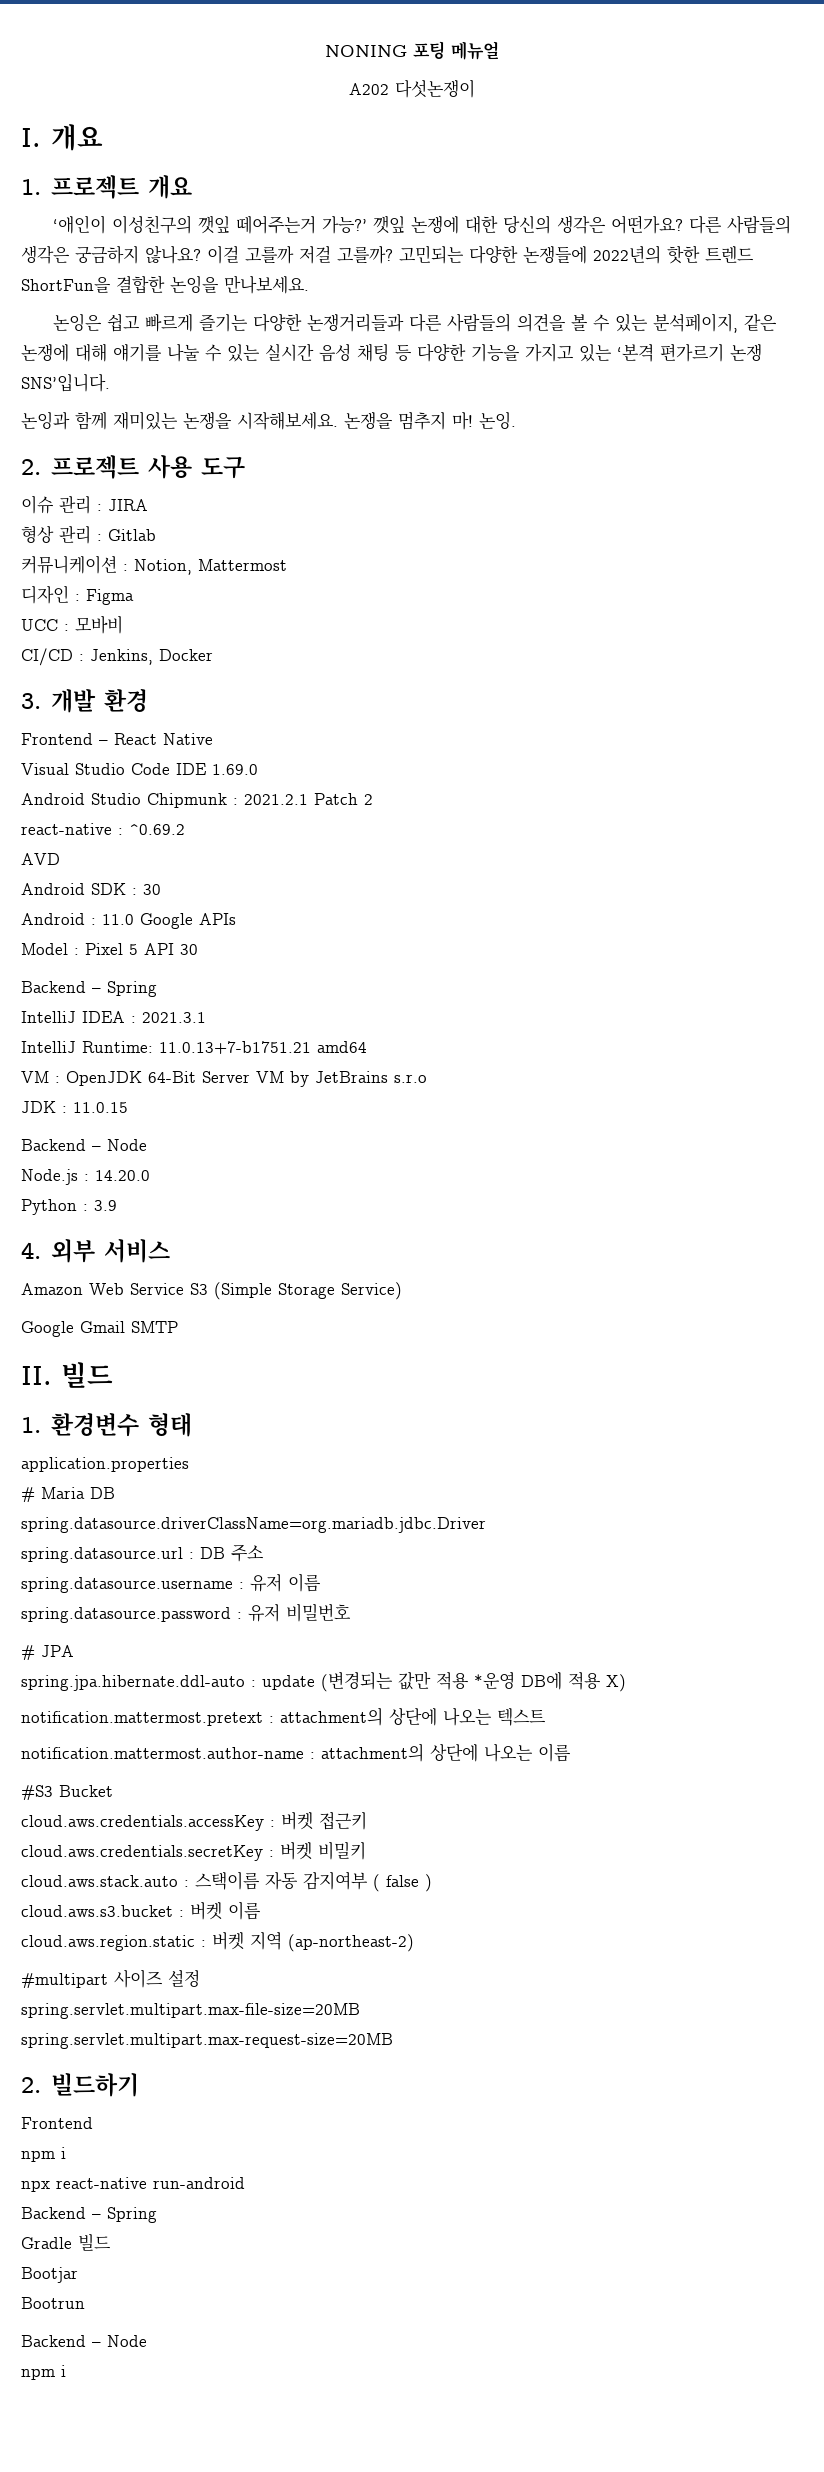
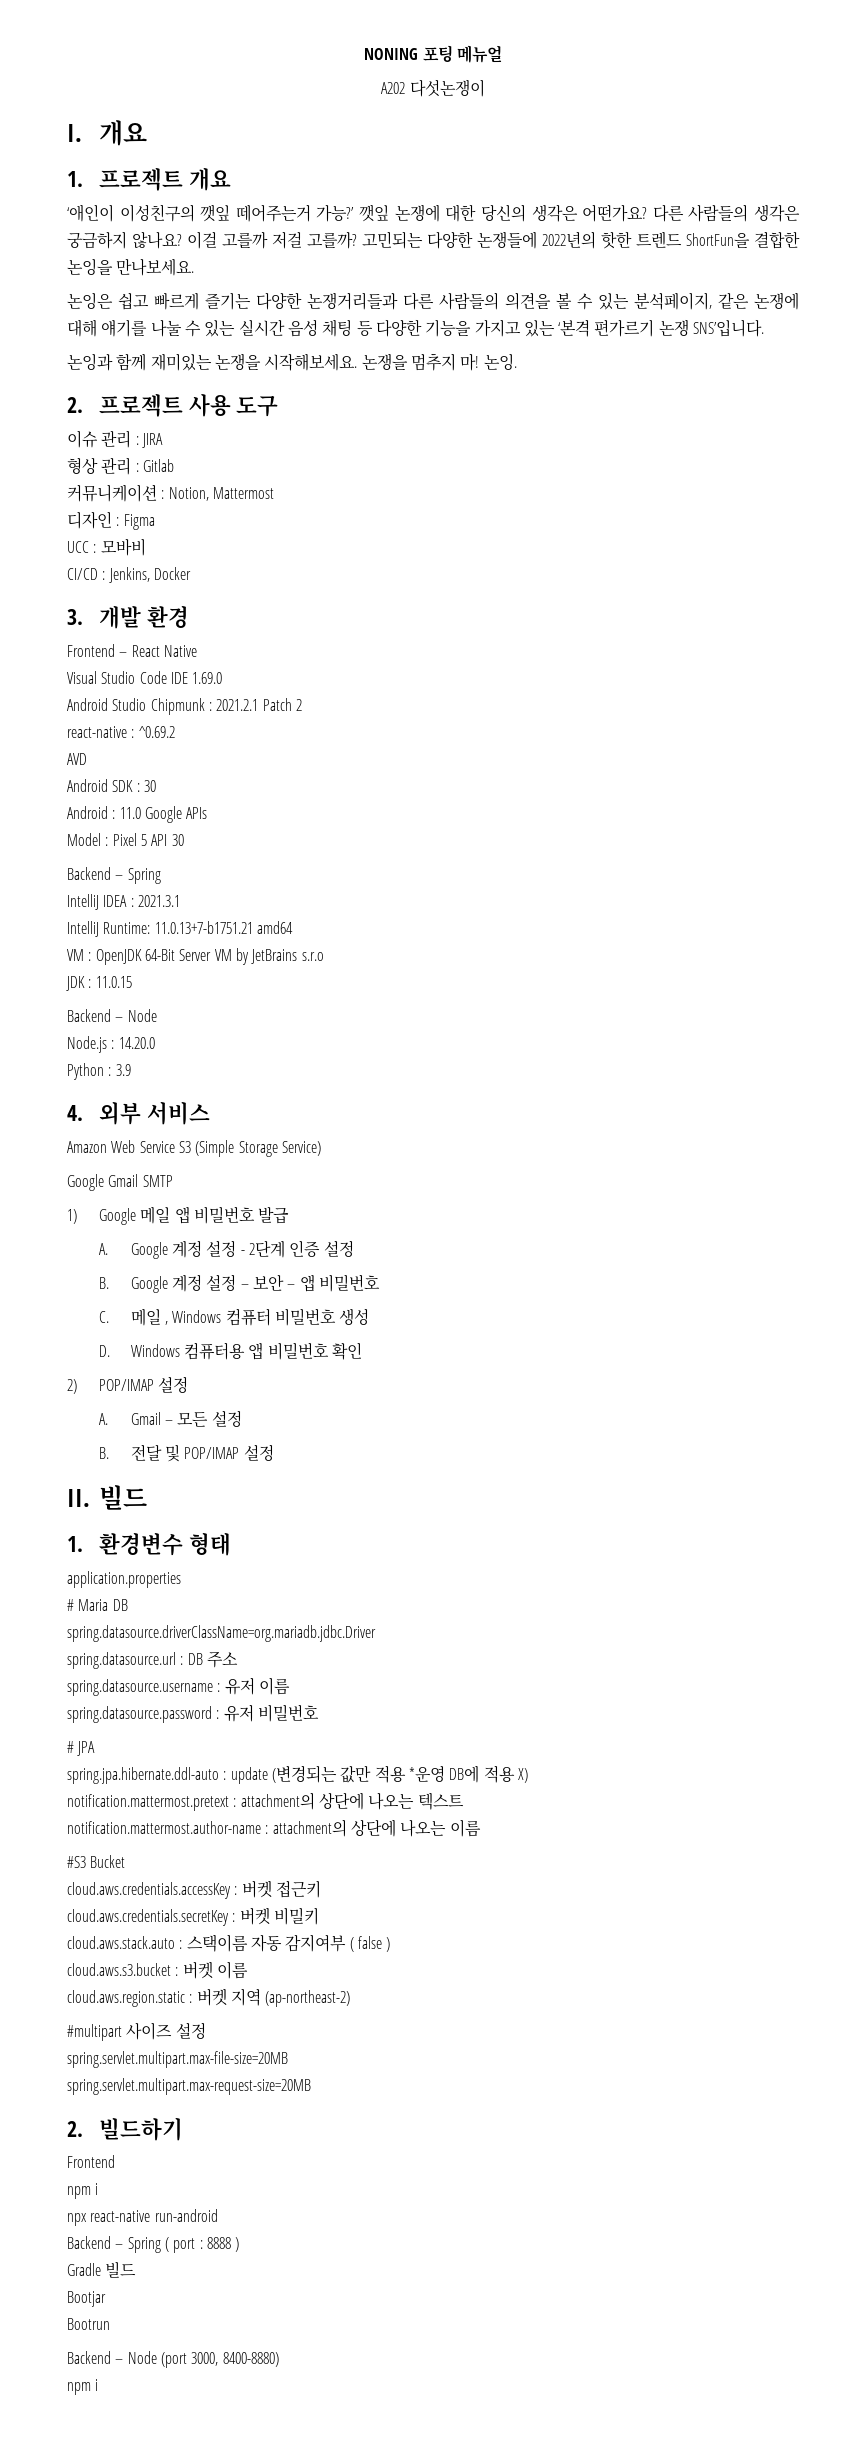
+ 1) Google 메일 앱 비밀번호 발급
+ A. Google 계정 설정 - 2단계 인증 설정
+ B. Google 계정 설정 – 보안 – 앱 비밀번호
+ C. 메일 , Windows 컴퓨터 비밀번호 생성
+ D. Windows 컴퓨터용 앱 비밀번호 확인
+ 2) POP/IMAP 설정
+ A. Gmail – 모든 설정
+ B. 전달 및 POP/IMAP 설정
  npx react-native run-android
- Backend – Spring
+ Backend – Spring ( port : 8888 )
  Bootrun
- Backend – Node
+ Backend – Node (port 3000, 8400-8880)

